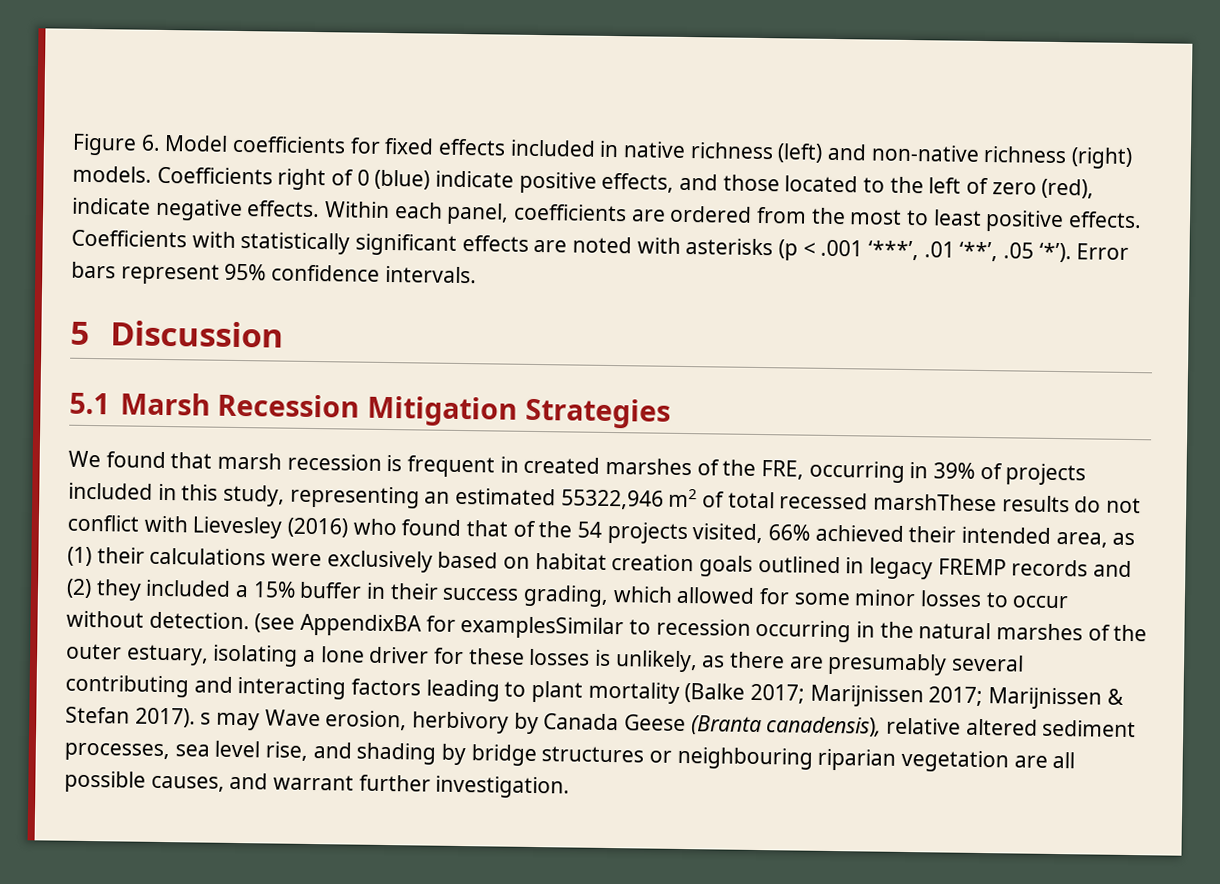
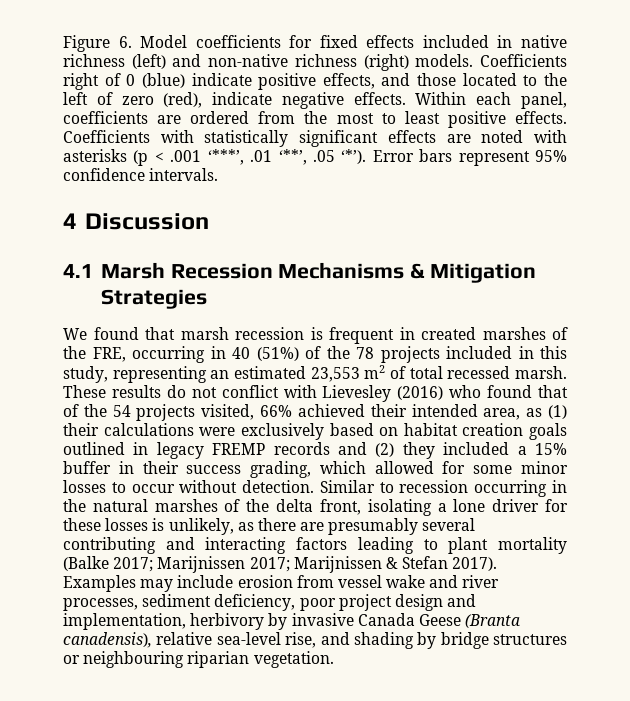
- 5 Discussion
+ 4 Discussion
- 5.1 Marsh Recession Mitigation Strategies
+ 4.1 Marsh Recession Mechanisms & Mitigation Strategies
- We found that marsh recession is frequent in created marshes of the FRE, occurring in 39% of projects included in this study, representing an estimated 55322,946 m2 of total recessed marshThese results do not conflict with Lievesley (2016) who found that of the 54 projects visited, 66% achieved their intended area, as (1) their calculations were exclusively based on habitat creation goals outlined in legacy FREMP records and (2) they included a 15% buffer in their success grading, which allowed for some minor losses to occur without detection.
+ We found that marsh recession is frequent in created marshes of the FRE, occurring in 40 (51%) of the 78 projects included in this study, representing an estimated 23,553 m2 of total recessed marsh. These results do not conflict with Lievesley (2016) who found that of the 54 projects visited, 66% achieved their intended area, as (1) their calculations were exclusively based on habitat creation goals outlined in legacy FREMP records and (2) they included a 15% buffer in their success grading, which allowed for some minor losses to occur without detection.
- (see AppendixBA for examplesSimilar to recession occurring in the natural marshes of the outer estuary, isolating a lone driver for these losses is unlikely, as there are presumably several contributing and interacting factors leading to plant mortality (Balke 2017; Marijnissen 2017; Marijnissen & Stefan 2017). s may Wave erosion, herbivory by Canada Geese (Branta canadensis), relative altered sediment processes, sea level rise, and shading by bridge structures or neighbouring riparian vegetation are all possible causes, and warrant further investigation.
+ Similar to recession occurring in the natural marshes of the delta front, isolating a lone driver for these losses is unlikely, as there are presumably several contributing and interacting factors leading to plant mortality (Balke 2017; Marijnissen 2017; Marijnissen & Stefan 2017). Examples may include erosion from vessel wake and river processes, sediment deficiency, poor project design and implementation, herbivory by invasive Canada Geese (Branta canadensis), relative sea-level rise, and shading by bridge structures or neighbouring riparian vegetation.

